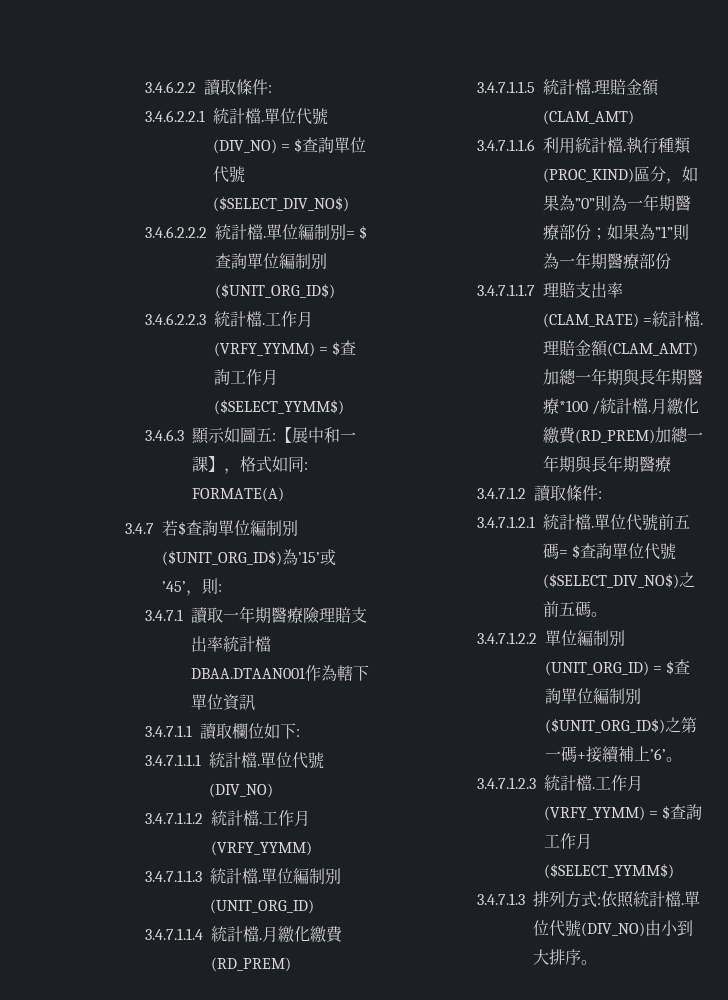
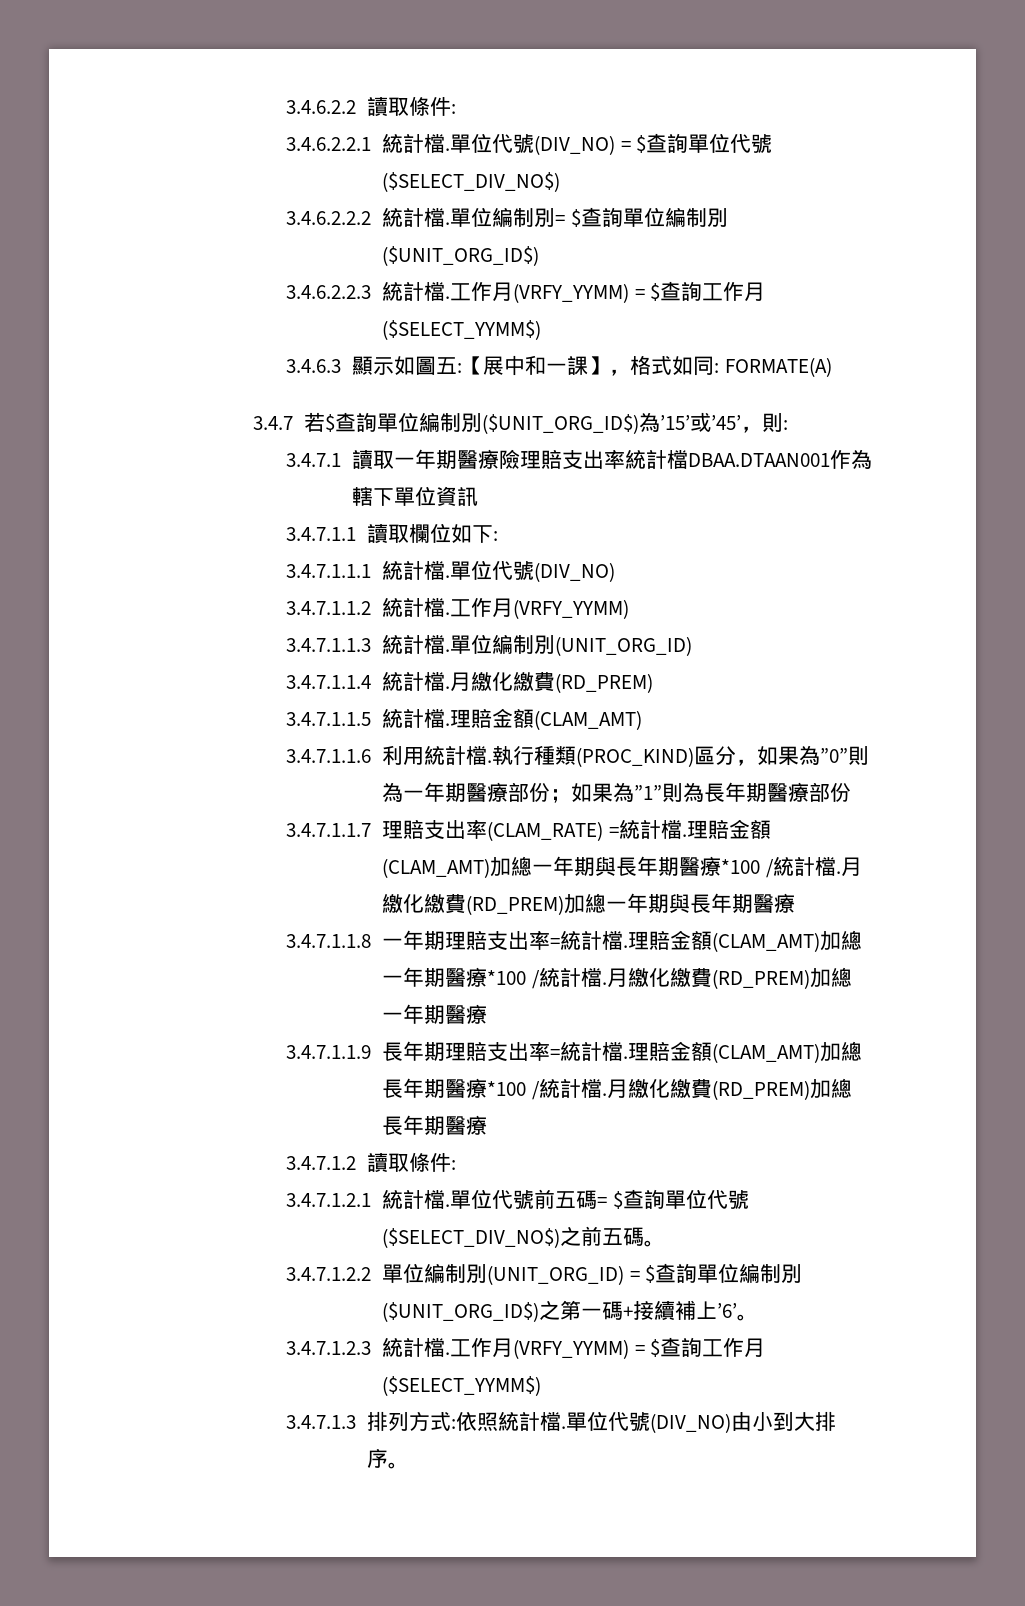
- 執行種類(PROC_KIND)區分，如果為”0”則為一年期醫療部份；如果為”1”則為一年期醫療部份
+ 執行種類(PROC_KIND)區分，如果為”0”則為一年期醫療部份；如果為”1”則為長年期醫療部份
+ 3.4.7.1.1.8一年期理賠支出率=統計檔.理賠金額(CLAM_AMT)加總一年期醫療*100 /統計檔.月繳化繳費(RD_PREM)加總一年期醫療
+ 3.4.7.1.1.9長年期理賠支出率=統計檔.理賠金額(CLAM_AMT)加總長年期醫療*100 /統計檔.月繳化繳費(RD_PREM)加總長年期醫療

